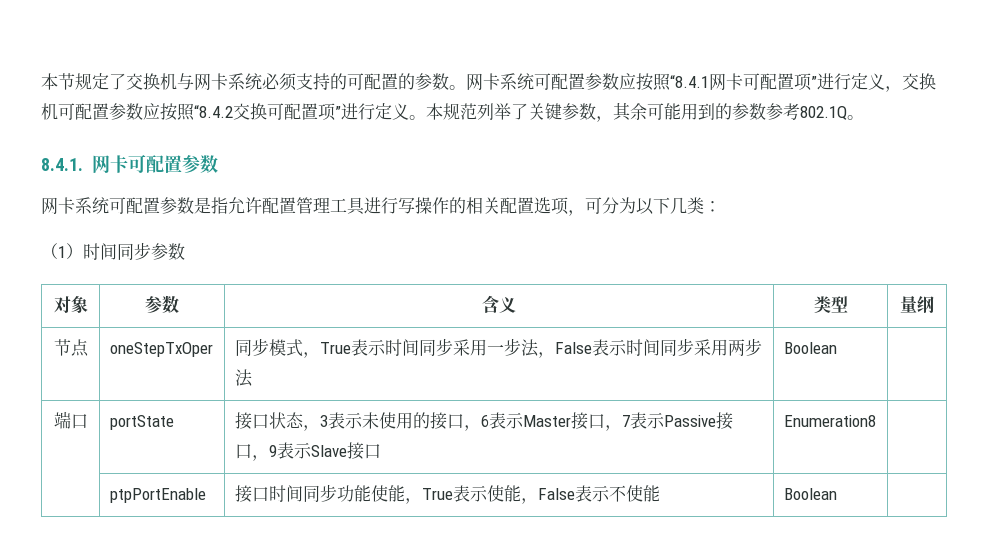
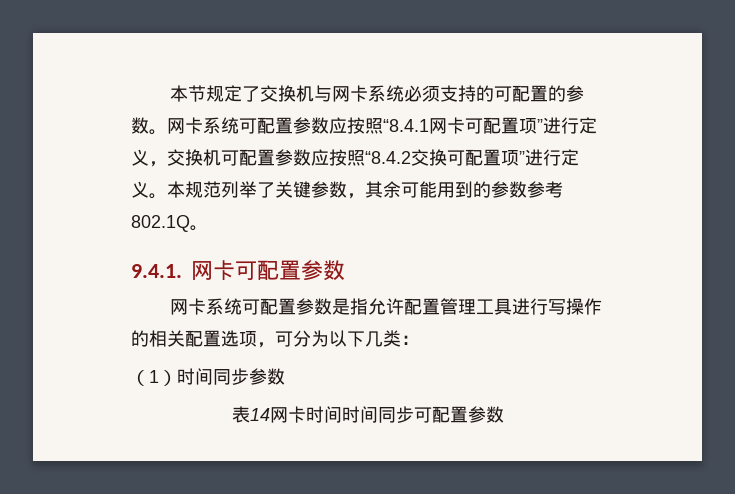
- 8.4.1.网卡可配置参数
+ 9.4.1.网卡可配置参数
- 对象 | 参数 | 含义 | 类型 | 量纲
- 节点 | oneStepTxOper | 同步模式，True表示时间同步采用一步法，False表示时间同步采用两步法 | Boolean |
- 端口 | portState | 接口状态，3表示未使用的接口，6表示Master接口，7表示Passive接口，9表示Slave接口 | Enumeration8 |
- | ptpPortEnable | 接口时间同步功能使能，True表示使能，False表示不使能 | Boolean |
+ 表14网卡时间时间同步可配置参数

